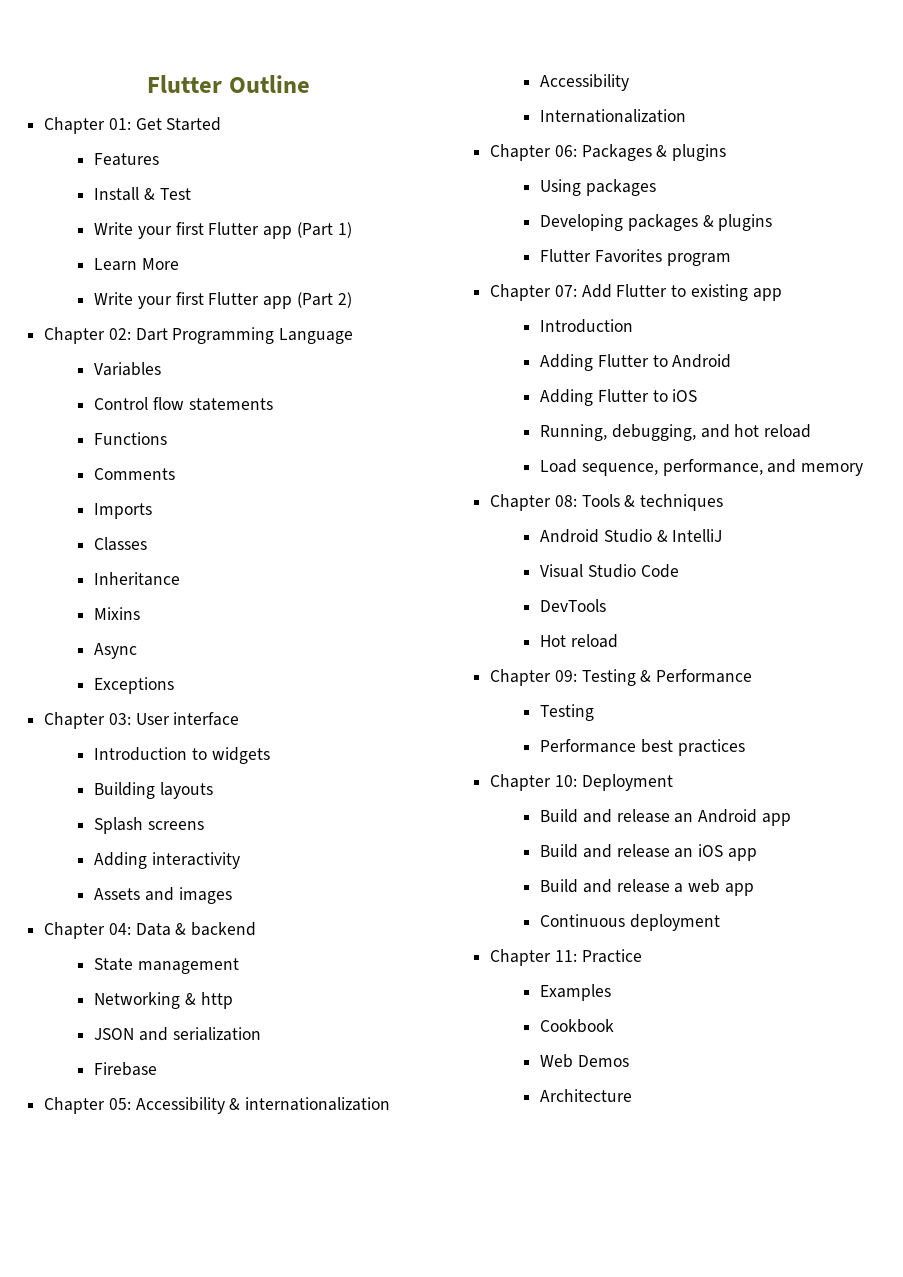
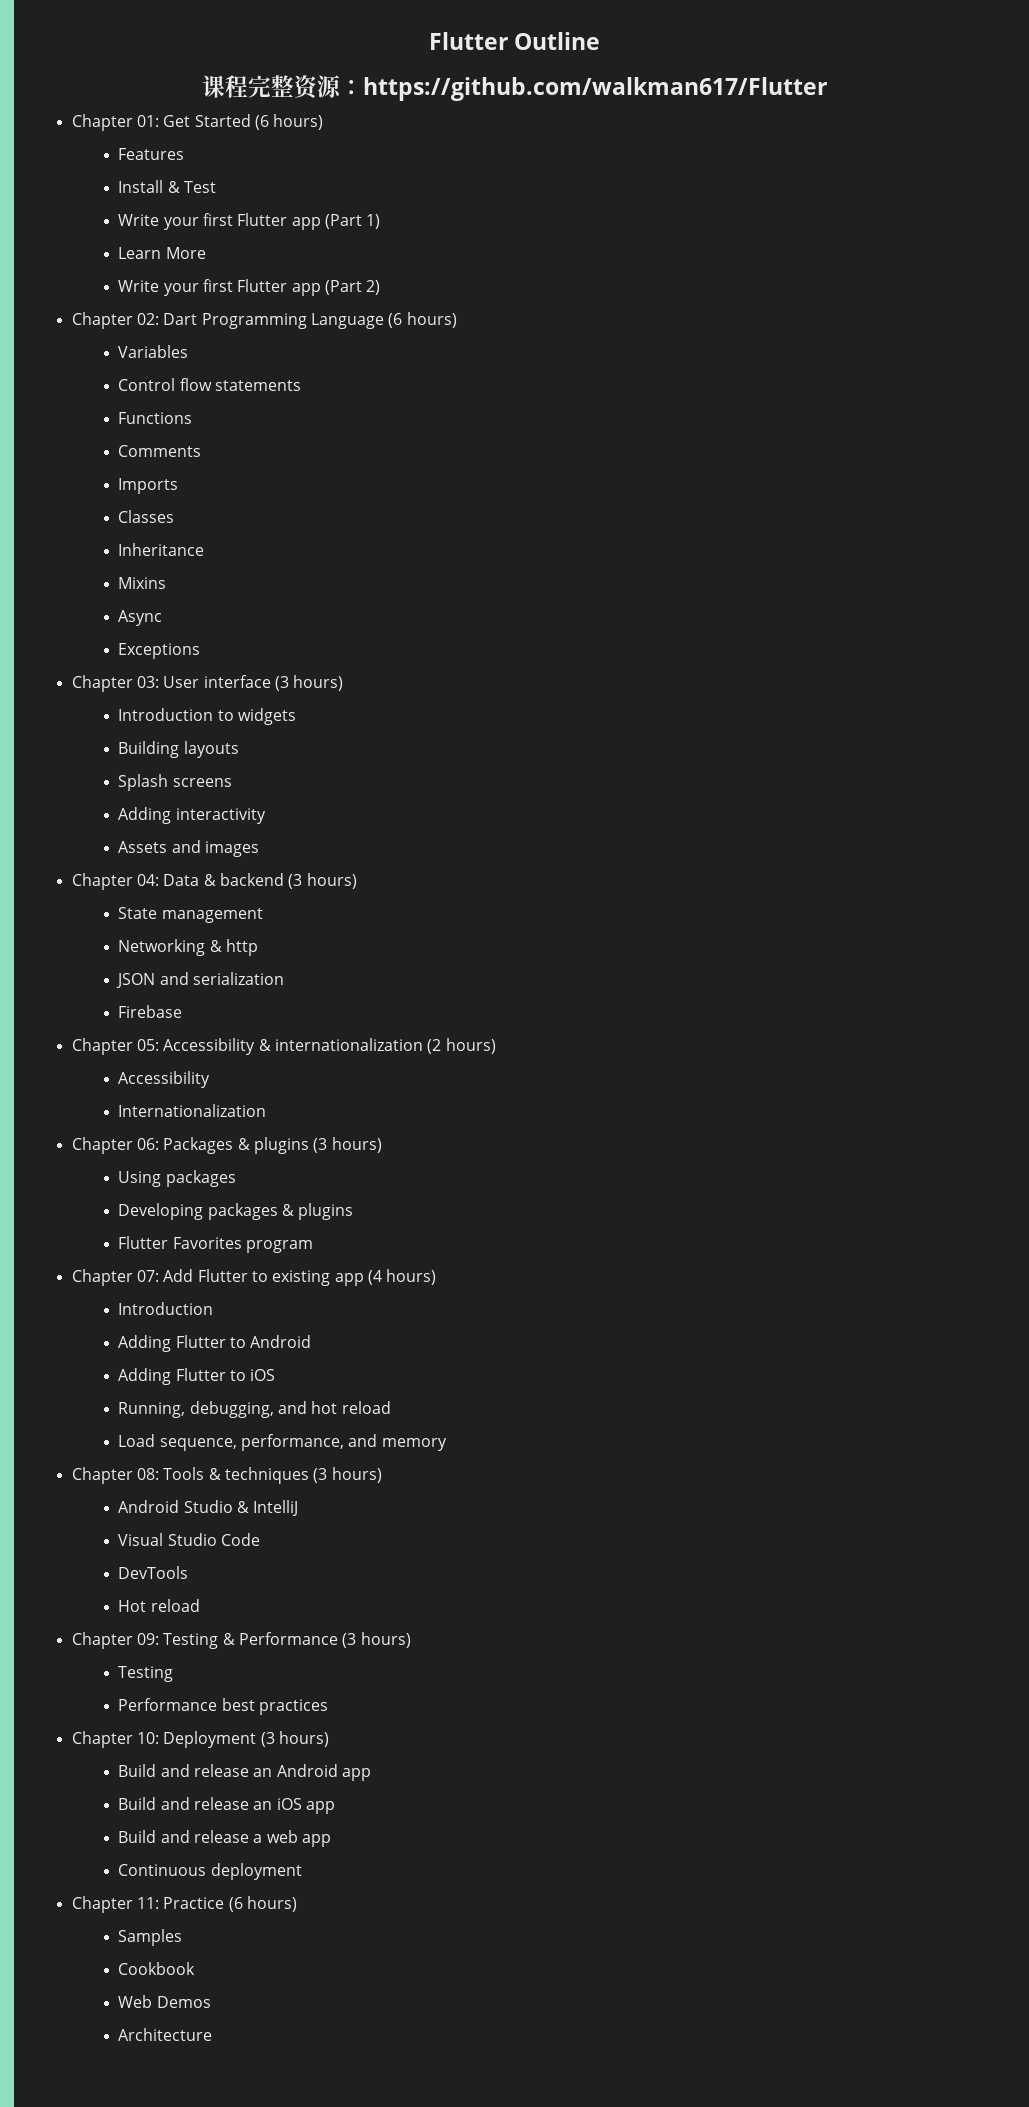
+ 课程完整资源：https://github.com/walkman617/Flutter
- Chapter 01: Get Started
+ Chapter 01: Get Started (6 hours)
- Chapter 02: Dart Programming Language
+ Chapter 02: Dart Programming Language (6 hours)
- Chapter 03: User interface
+ Chapter 03: User interface (3 hours)
- Chapter 04: Data & backend
+ Chapter 04: Data & backend (3 hours)
- Chapter 05: Accessibility & internationalization
+ Chapter 05: Accessibility & internationalization (2 hours)
- Chapter 06: Packages & plugins
+ Chapter 06: Packages & plugins (3 hours)
- Chapter 07: Add Flutter to existing app
+ Chapter 07: Add Flutter to existing app (4 hours)
- Chapter 08: Tools & techniques
+ Chapter 08: Tools & techniques (3 hours)
- Chapter 09: Testing & Performance
+ Chapter 09: Testing & Performance (3 hours)
- Chapter 10: Deployment
+ Chapter 10: Deployment (3 hours)
- Chapter 11: Practice
- Examples
+ Chapter 11: Practice (6 hours)
+ Samples

